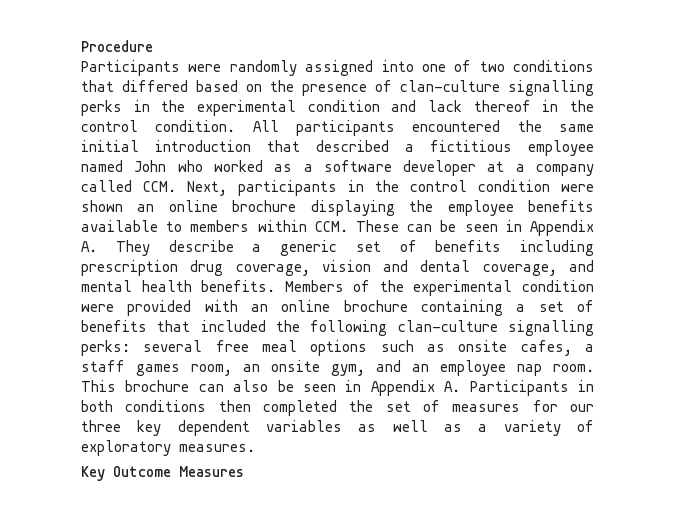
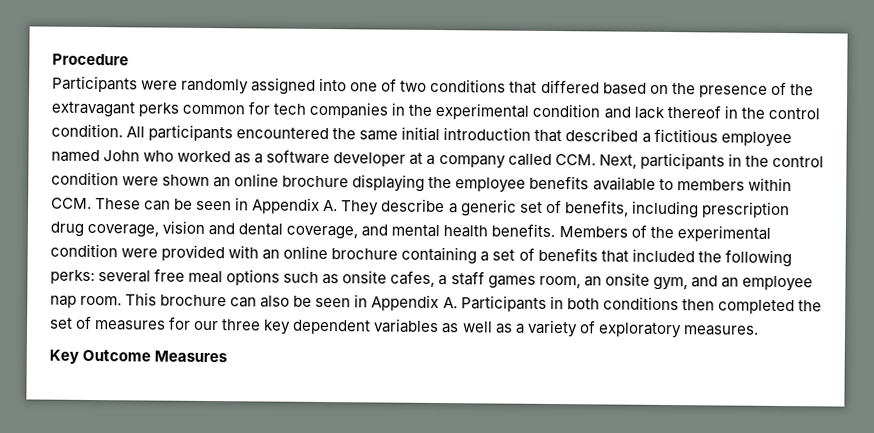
- Participants were randomly assigned into one of two conditions that differed based on the presence of clan-culture signalling perks in the experimental condition and lack thereof in the control condition.
+ Participants were randomly assigned into one of two conditions that differed based on the presence of the extravagant perks common for tech companies in the experimental condition and lack thereof in the control condition.
- All participants encountered the same initial introduction that described a fictitious employee named John who worked as a software developer at a company called CCM. Next, participants in the control condition were shown an online brochure displaying the employee benefits available to members within CCM. These can be seen in Appendix A. They describe a generic set of benefits including prescription drug coverage, vision and dental coverage, and mental health benefits.
+ All participants encountered the same initial introduction that described a fictitious employee named John who worked as a software developer at a company called CCM. Next, participants in the control condition were shown an online brochure displaying the employee benefits available to members within CCM. These can be seen in Appendix A. They describe a generic set of benefits, including prescription drug coverage, vision and dental coverage, and mental health benefits.
- Members of the experimental condition were provided with an online brochure containing a set of benefits that included the following clan-culture signalling perks: several free meal options such as onsite cafes, a staff games room, an onsite gym, and an employee nap room.
+ Members of the experimental condition were provided with an online brochure containing a set of benefits that included the following perks: several free meal options such as onsite cafes, a staff games room, an onsite gym, and an employee nap room.

